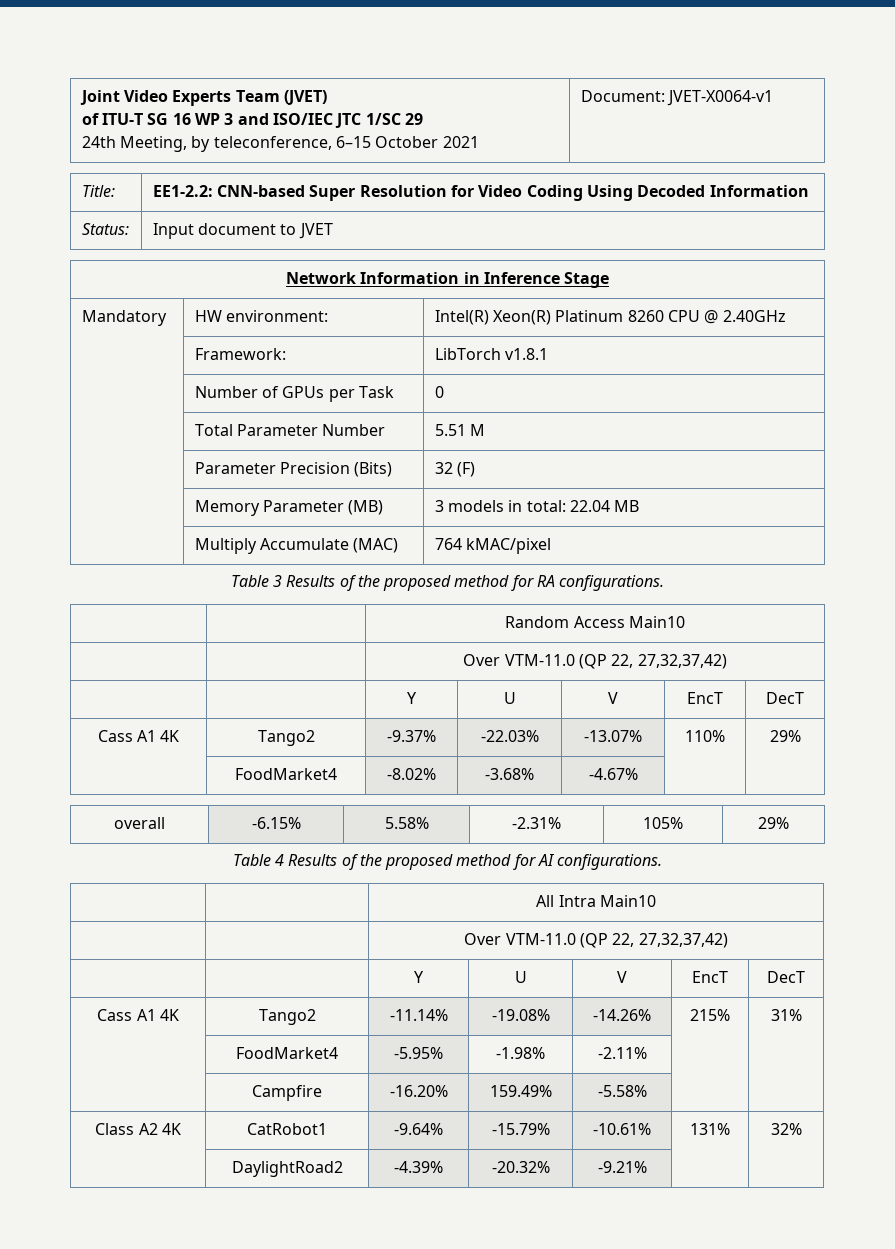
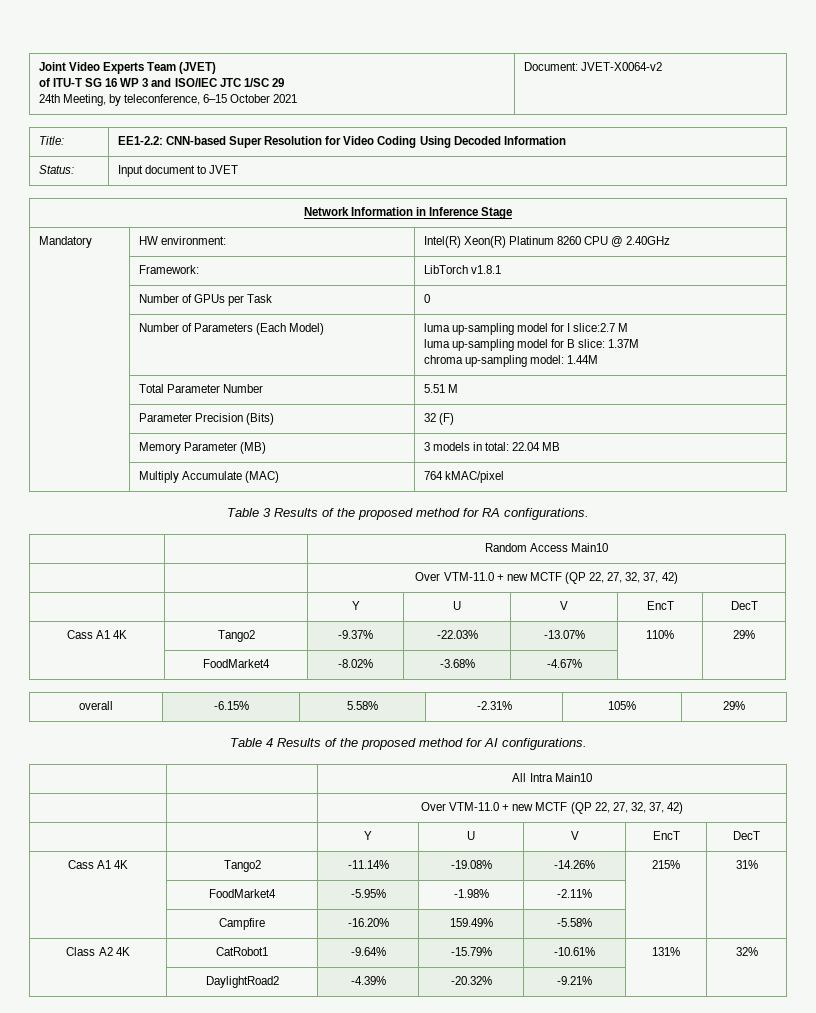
  Joint Video Experts Team (JVET)
  of ITU-T SG 16 WP 3 and ISO/IEC JTC 1/SC 29
- 24th Meeting, by teleconference, 6–15 October 2021 | Document: JVET-X0064-v1
+ 24th Meeting, by teleconference, 6–15 October 2021 | Document: JVET-X0064-v2
+ | Number of Parameters (Each Model) | luma up-sampling model for I slice:2.7 M
+ luma up-sampling model for B slice: 1.37M
+ chroma up-sampling model: 1.44M
  | | Random Access Main10
- | | Over VTM-11.0 (QP 22, 27,32,37,42)
+ | | Over VTM-11.0 + new MCTF (QP 22, 27, 32, 37, 42)
  | | All Intra Main10
- | | Over VTM-11.0 (QP 22, 27,32,37,42)
+ | | Over VTM-11.0 + new MCTF (QP 22, 27, 32, 37, 42)

